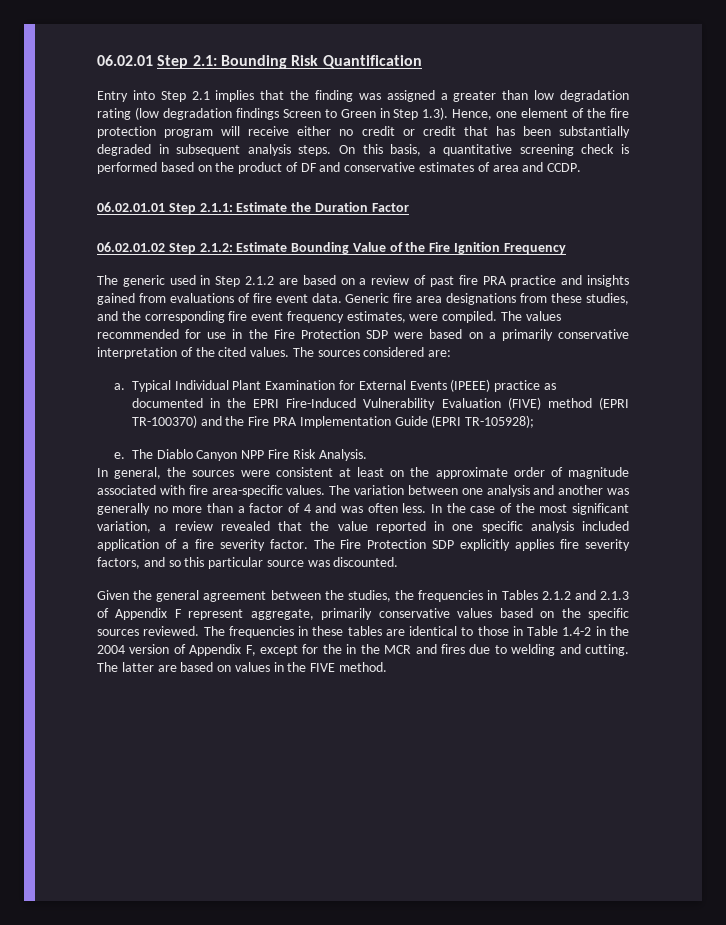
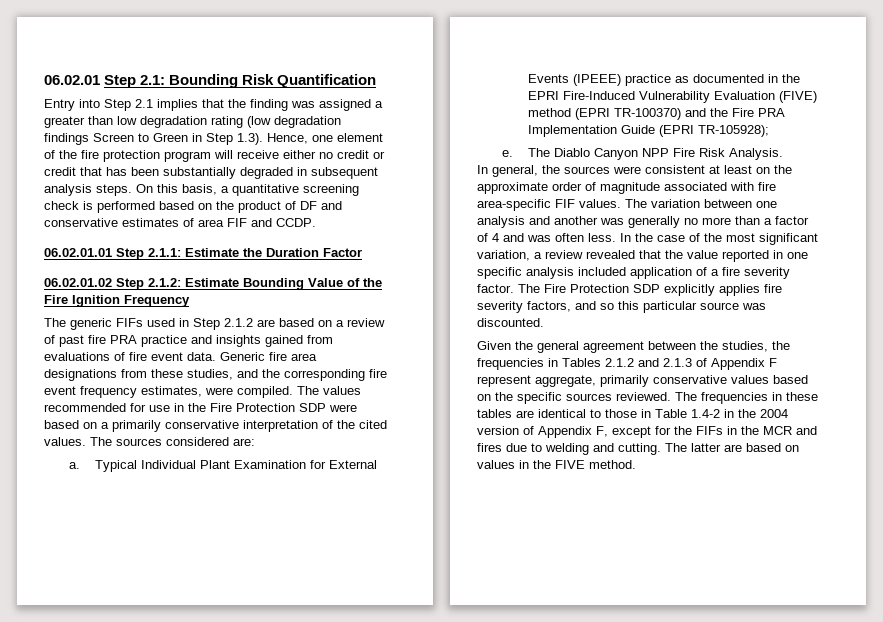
- On this basis, a quantitative screening check is performed based on the product of DF and conservative estimates of area and CCDP.
+ On this basis, a quantitative screening check is performed based on the product of DF and conservative estimates of area FIF and CCDP.
- The generic used in Step 2.1.2 are based on a review of past fire PRA practice and insights gained from evaluations of fire event data.
+ The generic FIFs used in Step 2.1.2 are based on a review of past fire PRA practice and insights gained from evaluations of fire event data.
- In general, the sources were consistent at least on the approximate order of magnitude associated with fire area-specific values.
+ In general, the sources were consistent at least on the approximate order of magnitude associated with fire area-specific FIF values.
- The frequencies in these tables are identical to those in Table 1.4-2 in the 2004 version of Appendix F, except for the in the MCR and fires due to welding and cutting.
+ The frequencies in these tables are identical to those in Table 1.4-2 in the 2004 version of Appendix F, except for the FIFs in the MCR and fires due to welding and cutting.

